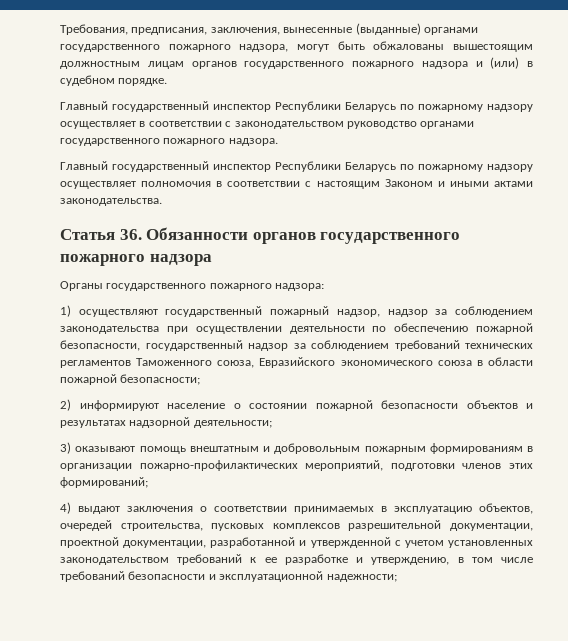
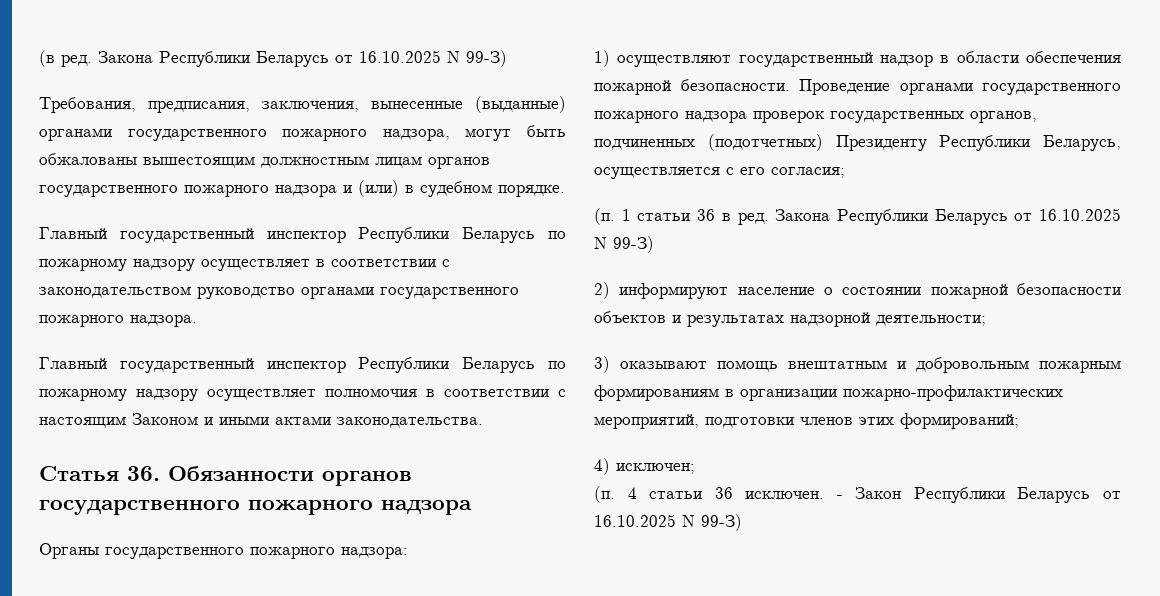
+ (в ред. Закона Республики Беларусь от 16.10.2025 N 99-З)
- 1) осуществляют государственный пожарный надзор, надзор за соблюдением законодательства при осуществлении деятельности по обеспечению пожарной безопасности, государственный надзор за соблюдением требований технических регламентов Таможенного союза, Евразийского экономического союза в области пожарной безопасности;
+ 1) осуществляют государственный надзор в области обеспечения пожарной безопасности. Проведение органами государственного пожарного надзора проверок государственных органов, подчиненных (подотчетных) Президенту Республики Беларусь, осуществляется с его согласия;
+ (п. 1 статьи 36 в ред. Закона Республики Беларусь от 16.10.2025 N 99-З)
- 4) выдают заключения о соответствии принимаемых в эксплуатацию объектов, очередей строительства, пусковых комплексов разрешительной документации, проектной документации, разработанной и утвержденной с учетом установленных законодательством требований к ее разработке и утверждению, в том числе требований безопасности и эксплуатационной надежности;
+ 4) исключен;
+ (п. 4 статьи 36 исключен. - Закон Республики Беларусь от 16.10.2025 N 99-З)

